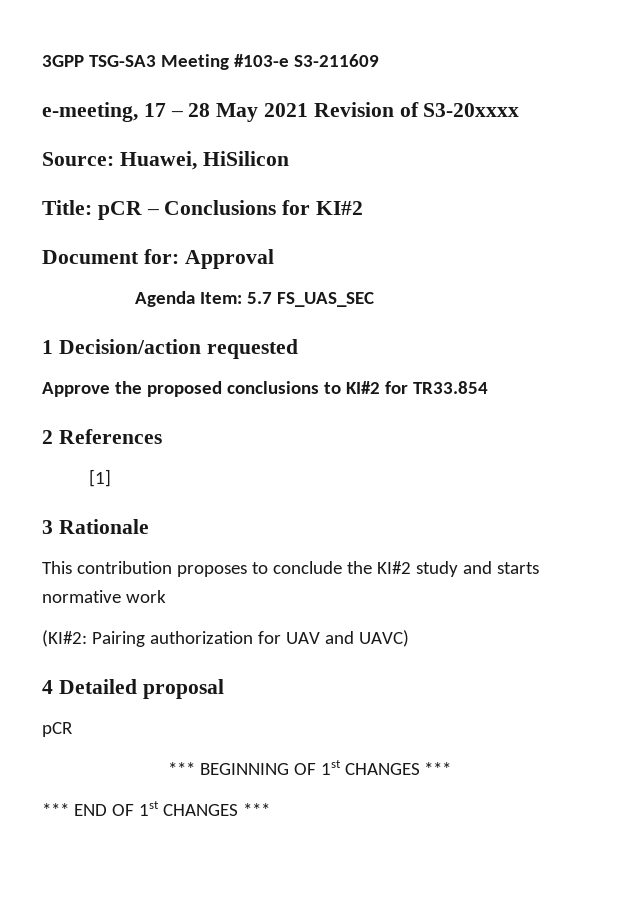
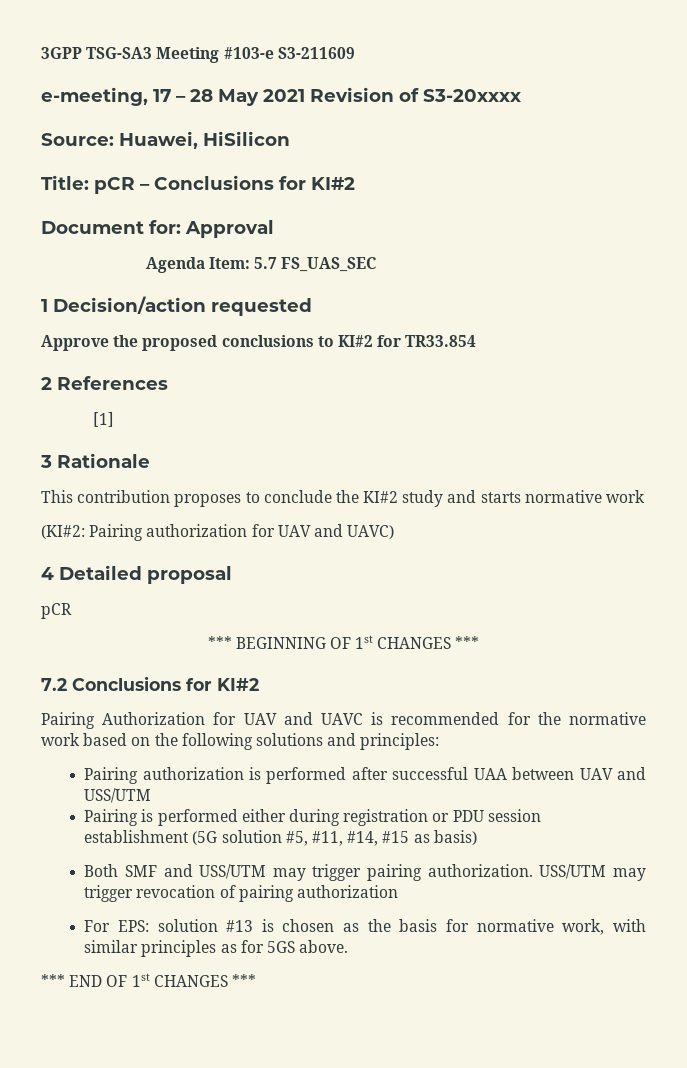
+ 7.2 Conclusions for KI#2
+ Pairing Authorization for UAV and UAVC is recommended for the normative work based on the following solutions and principles:
+ Pairing authorization is performed after successful UAA between UAV and USS/UTM
+ Pairing is performed either during registration or PDU session establishment (5G solution #5, #11, #14, #15 as basis)
+ Both SMF and USS/UTM may trigger pairing authorization. USS/UTM may trigger revocation of pairing authorization
+ For EPS: solution #13 is chosen as the basis for normative work, with similar principles as for 5GS above.

